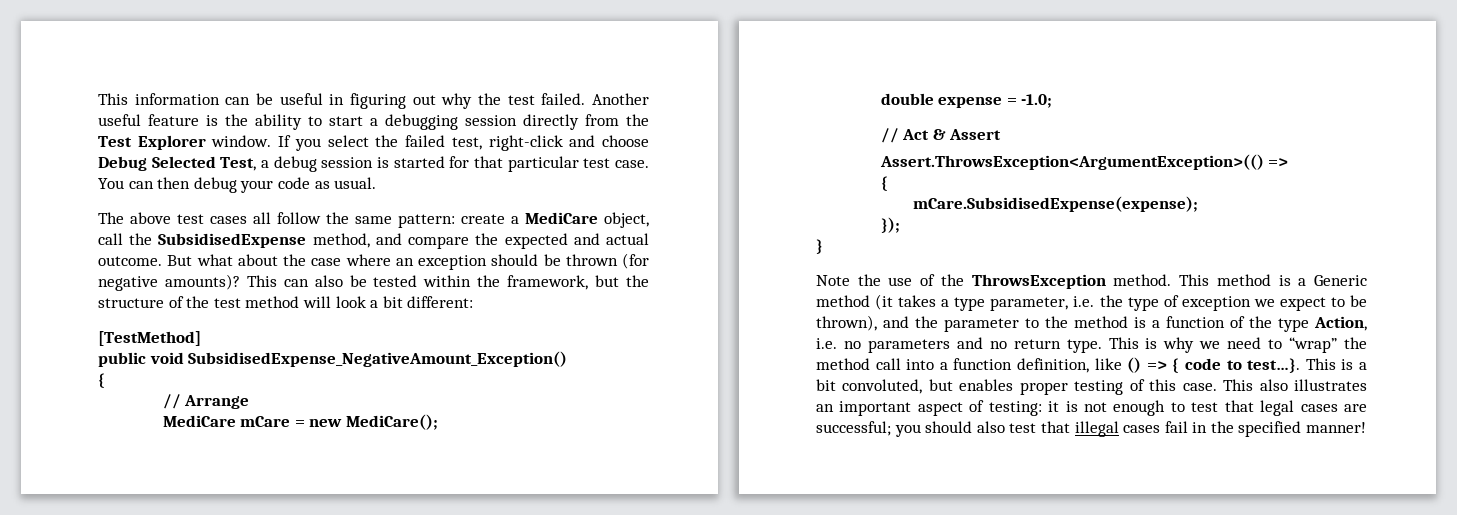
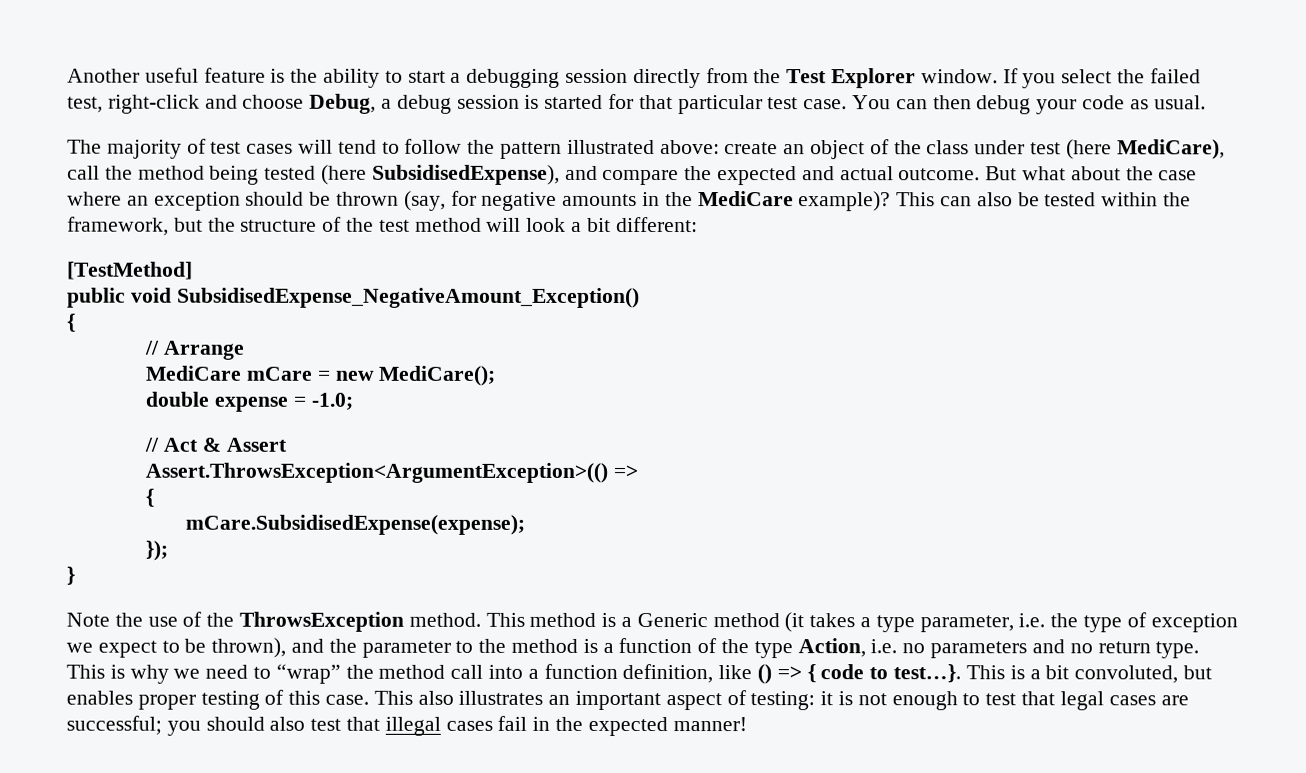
- This information can be useful in figuring out why the test failed.
- If you select the failed test, right-click and choose Debug Selected Test, a debug session is started for that particular test case.
+ If you select the failed test, right-click and choose Debug, a debug session is started for that particular test case.
- The above test cases all follow the same pattern: create a MediCare object, call the SubsidisedExpense method, and compare the expected and actual outcome.
+ The majority of test cases will tend to follow the pattern illustrated above: create an object of the class under test (here MediCare), call the method being tested (here SubsidisedExpense), and compare the expected and actual outcome.
- But what about the case where an exception should be thrown (for negative amounts)?
+ But what about the case where an exception should be thrown (say, for negative amounts in the MediCare example)?
- This also illustrates an important aspect of testing: it is not enough to test that legal cases are successful; you should also test that illegal cases fail in the specified manner!
+ This also illustrates an important aspect of testing: it is not enough to test that legal cases are successful; you should also test that illegal cases fail in the expected manner!

